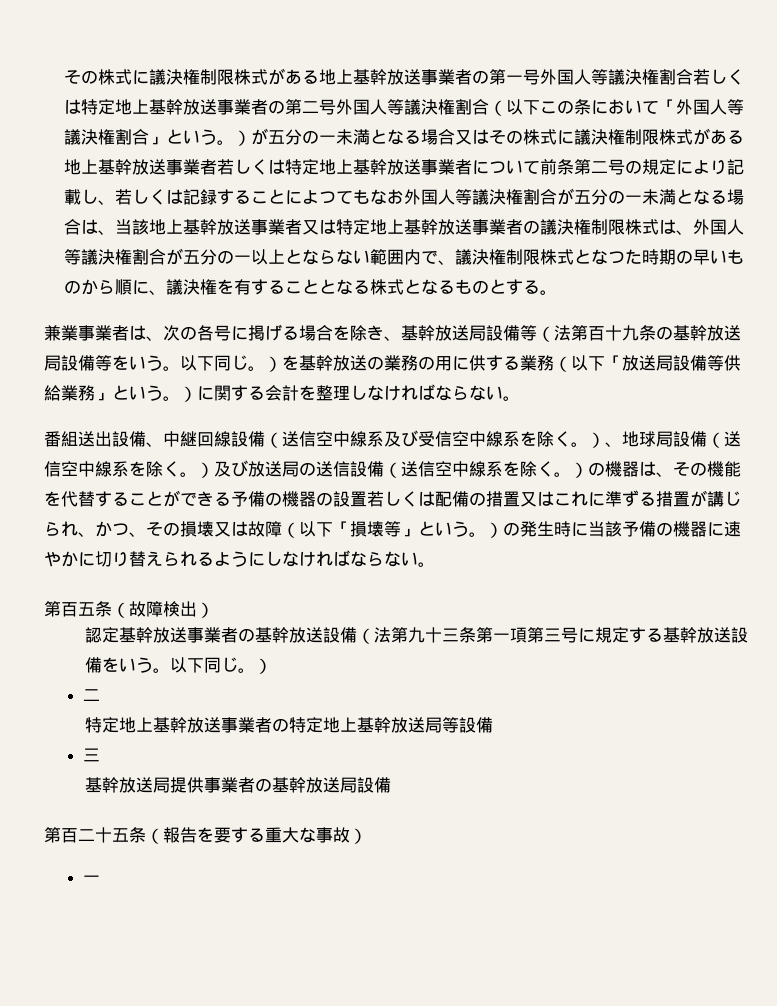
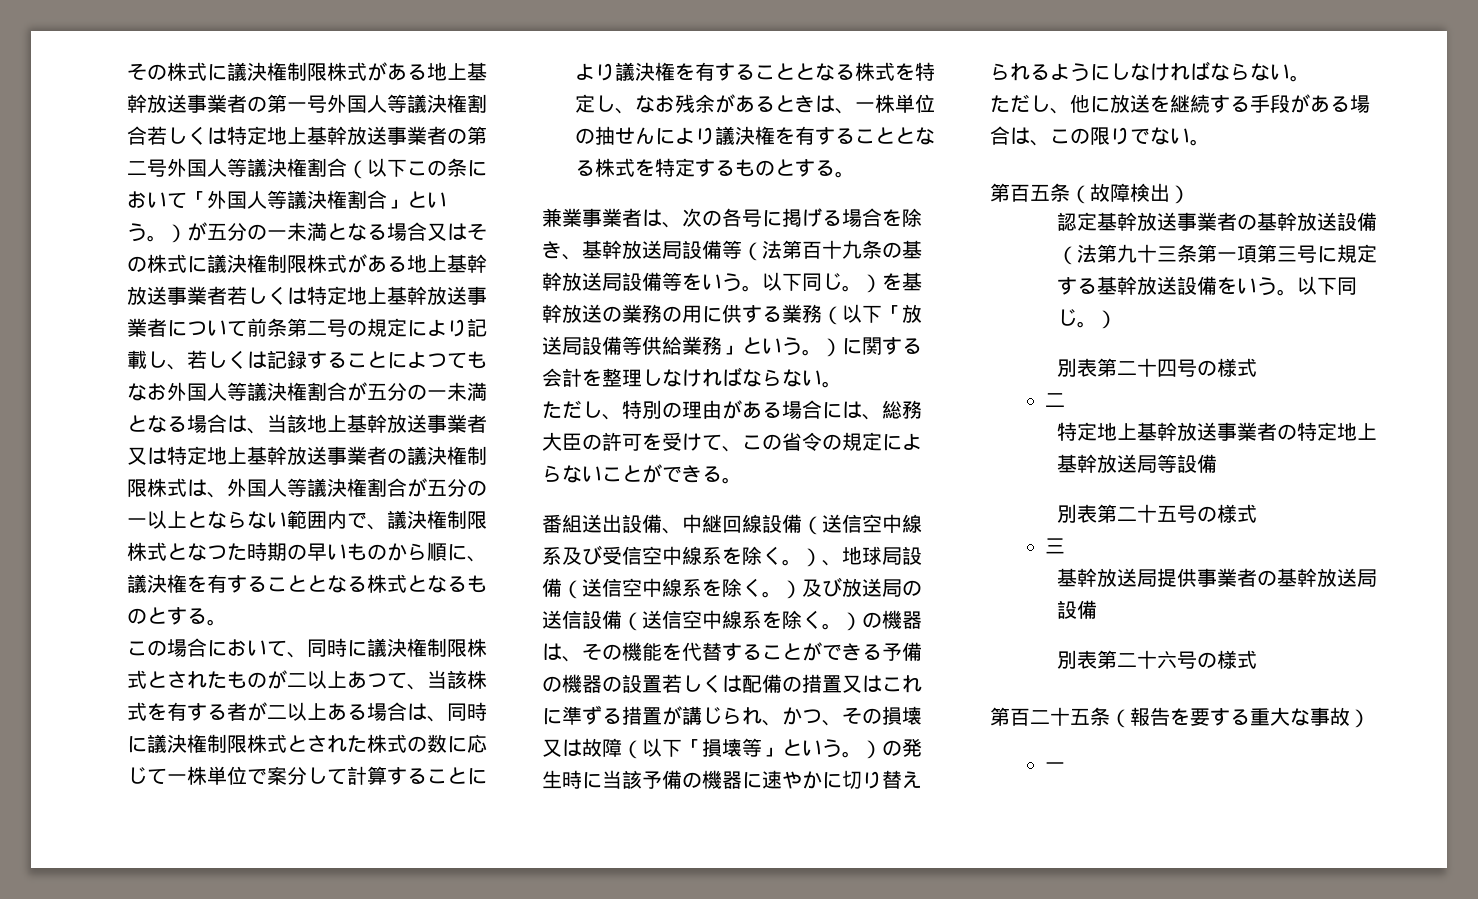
+ この場合において、同時に議決権制限株式とされたものが二以上あつて、当該株式を有する者が二以上ある場合は、同時に議決権制限株式とされた株式の数に応じて一株単位で案分して計算することにより議決権を有することとなる株式を特定し、なお残余があるときは、一株単位の抽せんにより議決権を有することとなる株式を特定するものとする。
+ ただし、特別の理由がある場合には、総務大臣の許可を受けて、この省令の規定によらないことができる。
+ ただし、他に放送を継続する手段がある場合は、この限りでない。
+ 別表第二十四号の様式
+ 別表第二十五号の様式
+ 別表第二十六号の様式

